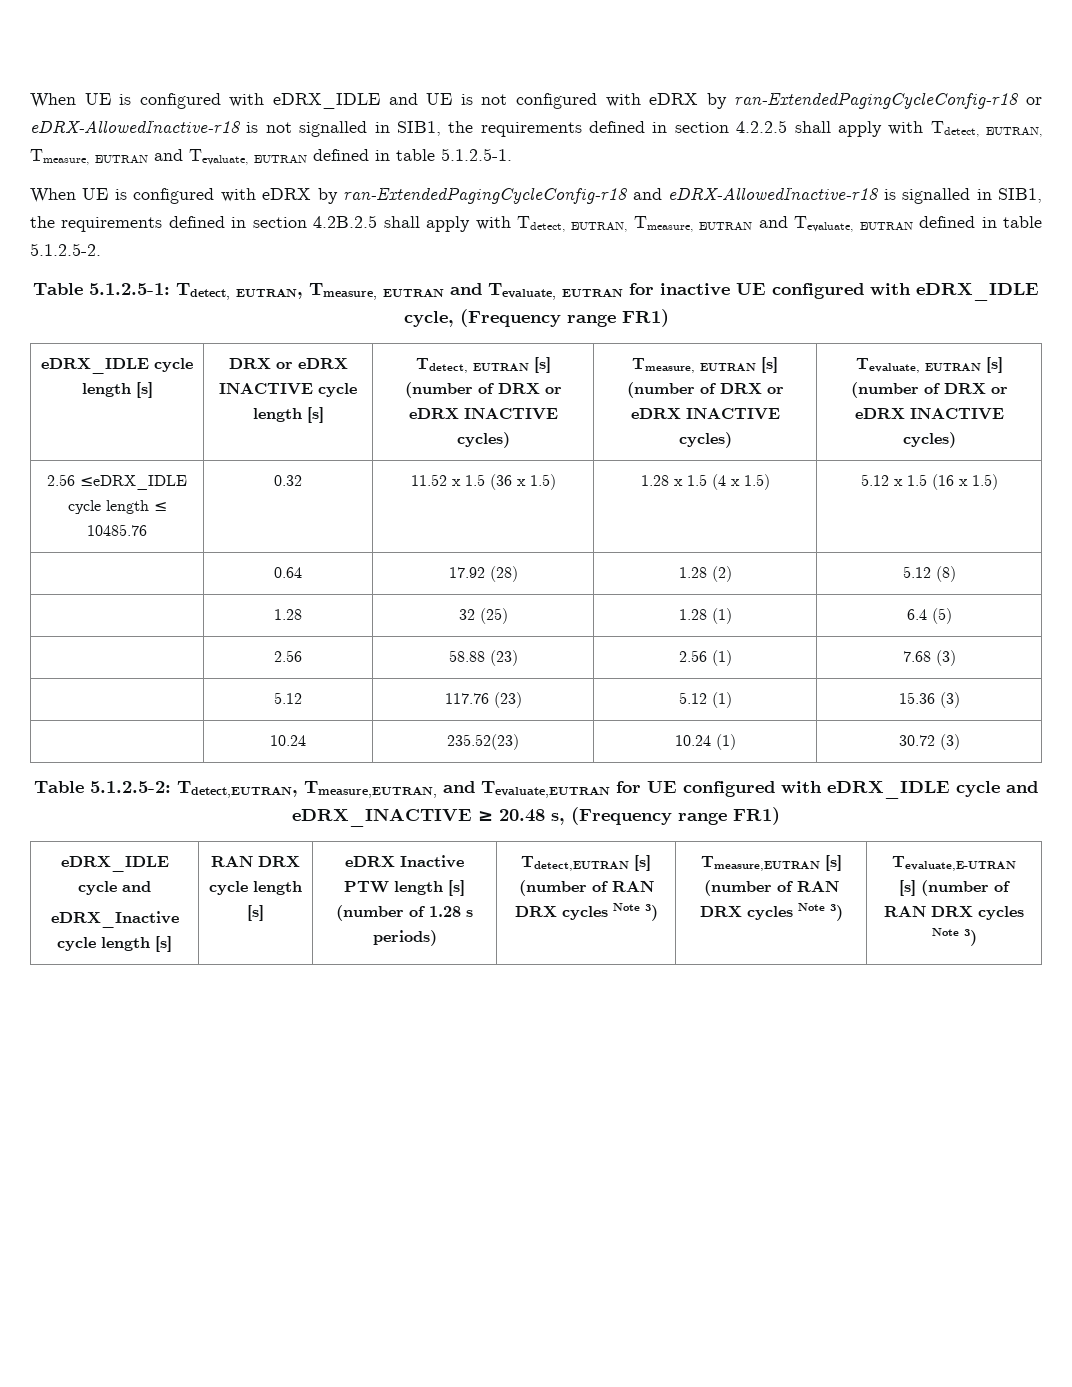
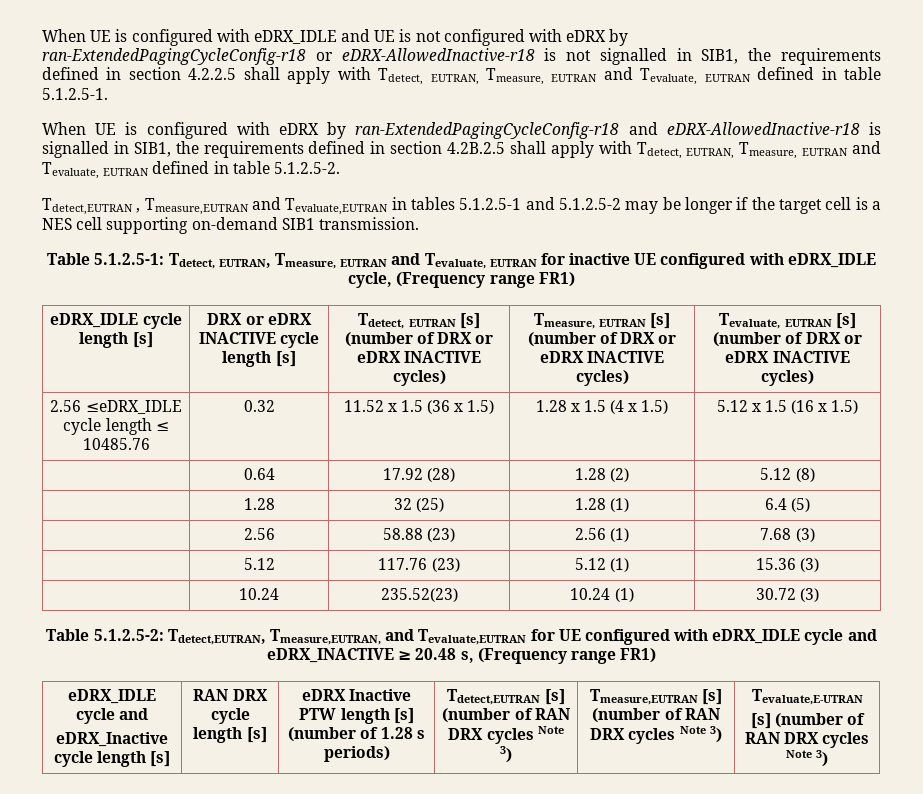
+ Tdetect,EUTRAN , Tmeasure,EUTRAN and Tevaluate,EUTRAN in tables 5.1.2.5-1 and 5.1.2.5-2 may be longer if the target cell is a NES cell supporting on-demand SIB1 transmission.

